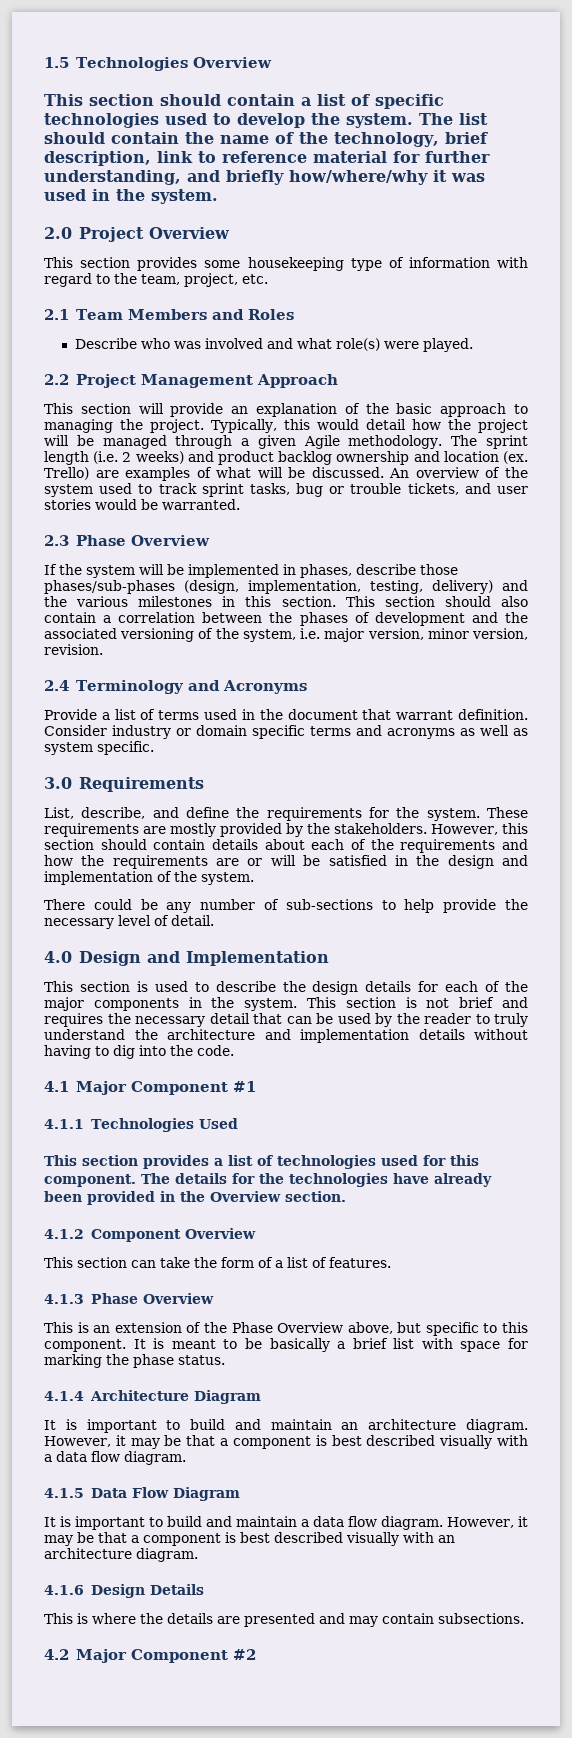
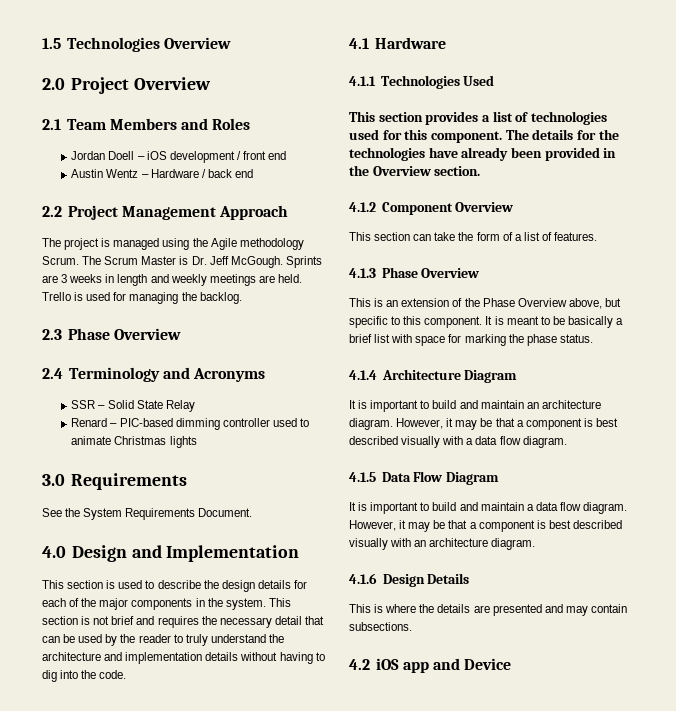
- This section should contain a list of specific technologies used to develop the system. The list should contain the name of the technology, brief description, link to reference material for further understanding, and briefly how/where/why it was used in the system.
  2.0 Project Overview
- This section provides some housekeeping type of information with regard to the team, project, etc.
- Describe who was involved and what role(s) were played.
+ Jordan Doell – iOS development / front end
+ Austin Wentz – Hardware / back end
  2.2 Project Management Approach
- This section will provide an explanation of the basic approach to managing the project. Typically, this would detail how the project will be managed through a given Agile methodology. The sprint length (i.e. 2 weeks) and product backlog ownership and location (ex. Trello) are examples of what will be discussed. An overview of the system used to track sprint tasks, bug or trouble tickets, and user stories would be warranted.
+ The project is managed using the Agile methodology Scrum. The Scrum Master is Dr. Jeff McGough. Sprints are 3 weeks in length and weekly meetings are held. Trello is used for managing the backlog.
  2.3 Phase Overview
- If the system will be implemented in phases, describe those phases/sub-phases (design, implementation, testing, delivery) and the various milestones in this section. This section should also contain a correlation between the phases of development and the associated versioning of the system, i.e. major version, minor version, revision.
  2.4 Terminology and Acronyms
- Provide a list of terms used in the document that warrant definition. Consider industry or domain specific terms and acronyms as well as system specific.
+ SSR – Solid State Relay
+ Renard – PIC-based dimming controller used to animate Christmas lights
  3.0 Requirements
- List, describe, and define the requirements for the system. These requirements are mostly provided by the stakeholders. However, this section should contain details about each of the requirements and how the requirements are or will be satisfied in the design and implementation of the system.
- There could be any number of sub-sections to help provide the necessary level of detail.
+ See the System Requirements Document.
- 4.1 Major Component #1
+ 4.1 Hardware
- 4.2 Major Component #2
+ 4.2 iOS app and Device

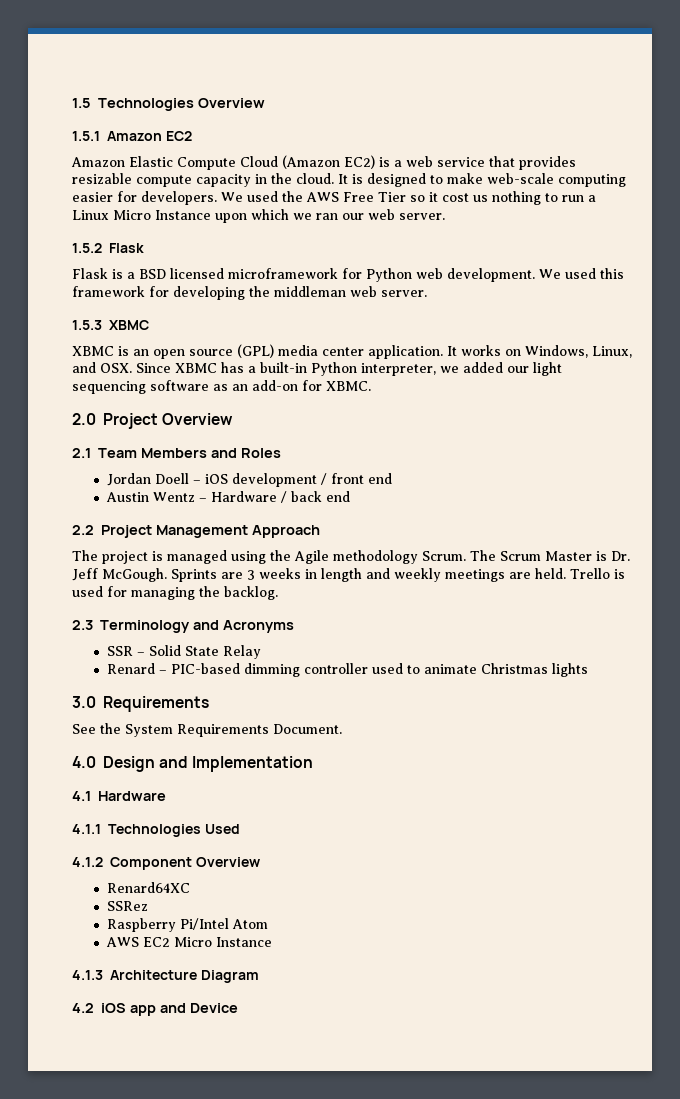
+ 1.5.1 Amazon EC2
+ Amazon Elastic Compute Cloud (Amazon EC2) is a web service that provides resizable compute capacity in the cloud. It is designed to make web-scale computing easier for developers. We used the AWS Free Tier so it cost us nothing to run a Linux Micro Instance upon which we ran our web server.
+ 1.5.2 Flask
+ Flask is a BSD licensed microframework for Python web development. We used this framework for developing the middleman web server.
+ 1.5.3 XBMC
+ XBMC is an open source (GPL) media center application. It works on Windows, Linux, and OSX. Since XBMC has a built-in Python interpreter, we added our light sequencing software as an add-on for XBMC.
- 2.3 Phase Overview
- 2.4 Terminology and Acronyms
+ 2.3 Terminology and Acronyms
- This section is used to describe the design details for each of the major components in the system. This section is not brief and requires the necessary detail that can be used by the reader to truly understand the architecture and implementation details without having to dig into the code.
- This section provides a list of technologies used for this component. The details for the technologies have already been provided in the Overview section.
  4.1.2 Component Overview
- This section can take the form of a list of features.
- 4.1.3 Phase Overview
- This is an extension of the Phase Overview above, but specific to this component. It is meant to be basically a brief list with space for marking the phase status.
- 4.1.4 Architecture Diagram
- It is important to build and maintain an architecture diagram. However, it may be that a component is best described visually with a data flow diagram.
- 4.1.5 Data Flow Diagram
- It is important to build and maintain a data flow diagram. However, it may be that a component is best described visually with an architecture diagram.
- 4.1.6 Design Details
- This is where the details are presented and may contain subsections.
+ Renard64XC
+ SSRez
+ Raspberry Pi/Intel Atom
+ AWS EC2 Micro Instance
+ 4.1.3 Architecture Diagram

